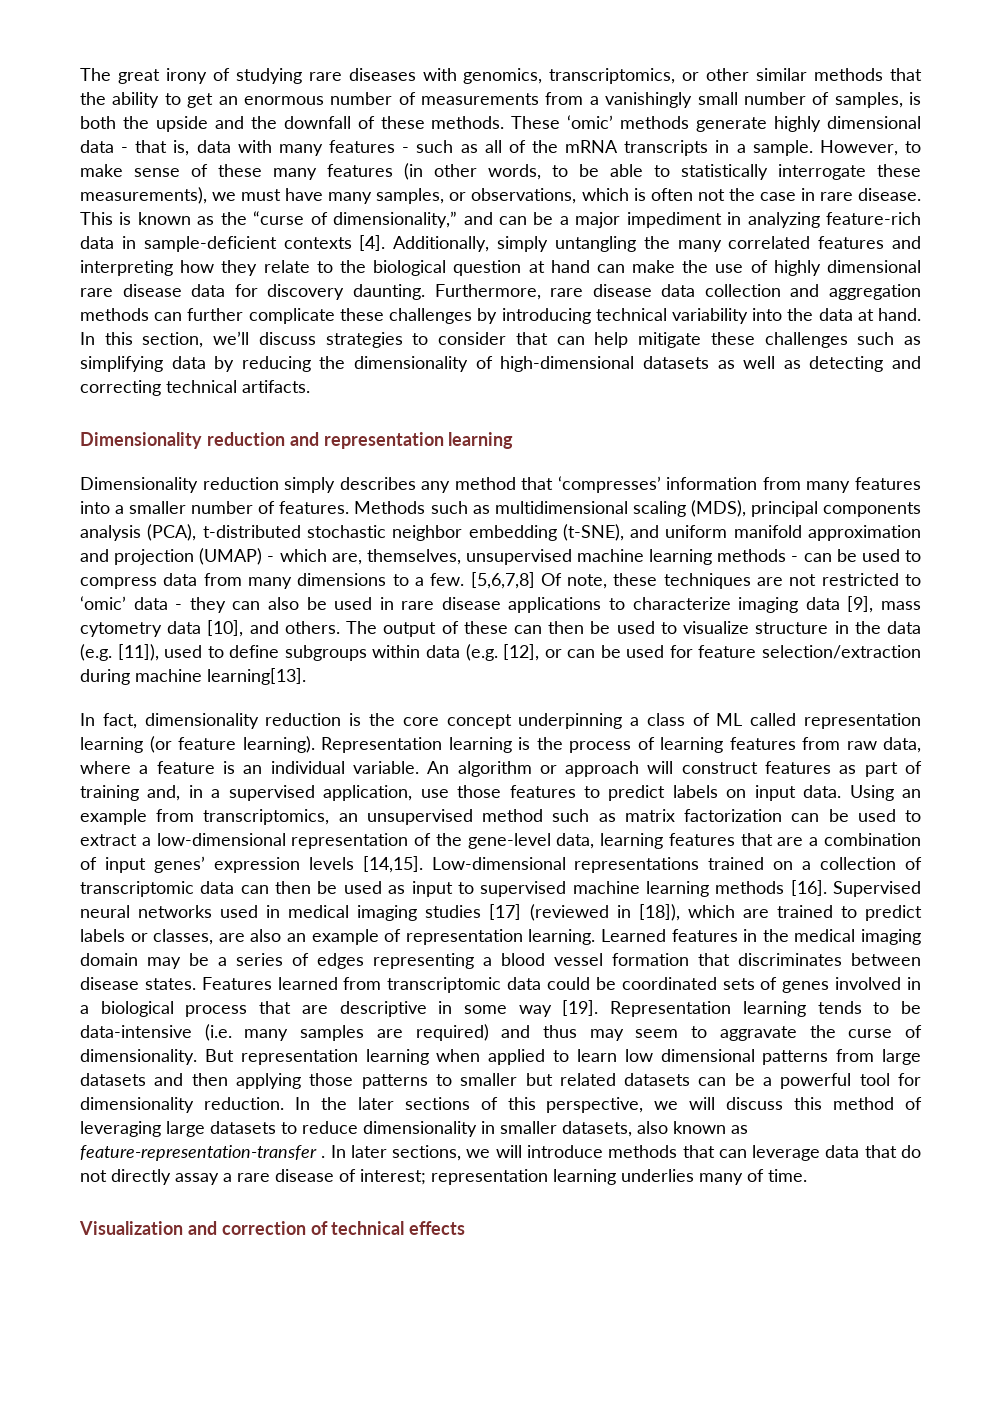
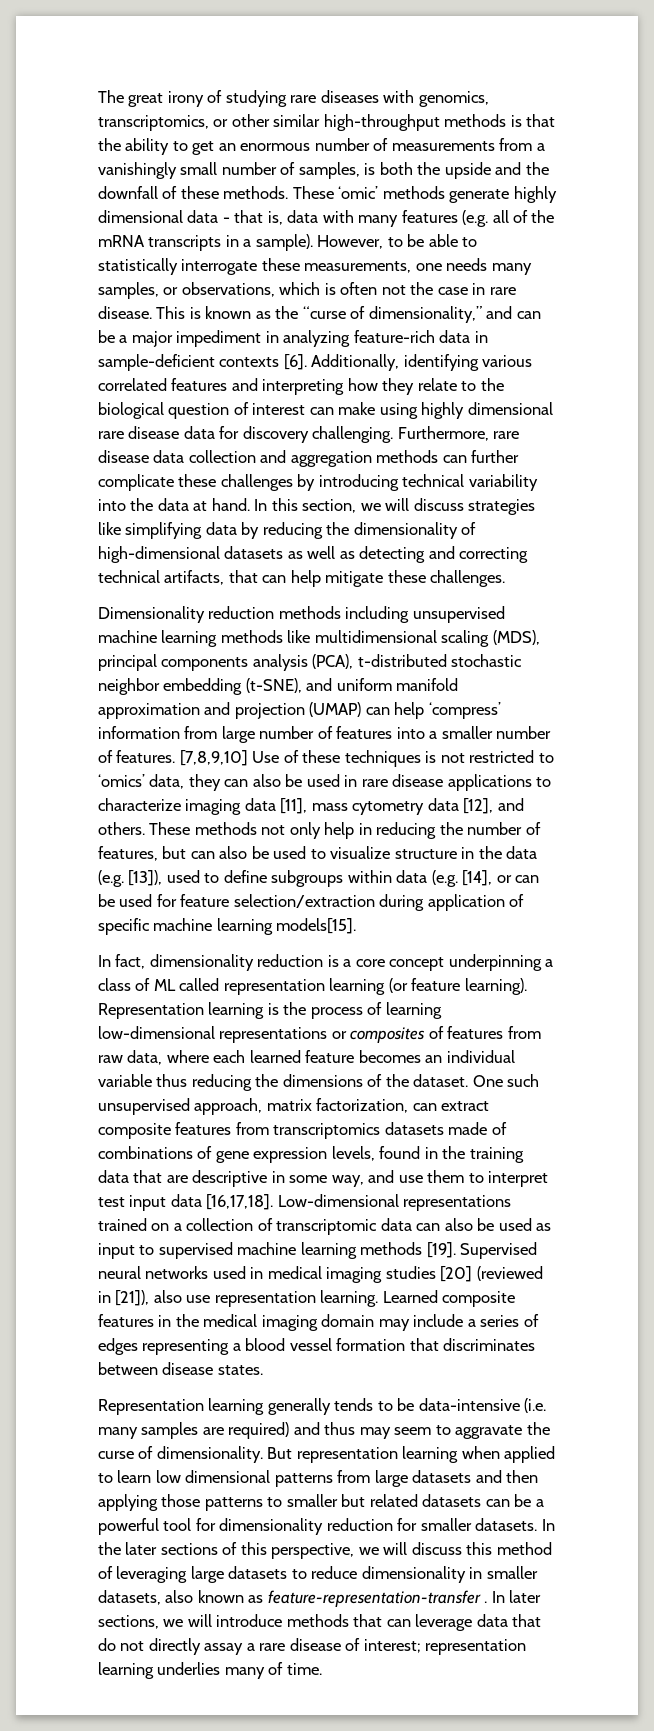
- The great irony of studying rare diseases with genomics, transcriptomics, or other similar methods that the ability to get an enormous number of measurements from a vanishingly small number of samples, is both the upside and the downfall of these methods.
+ The great irony of studying rare diseases with genomics, transcriptomics, or other similar high-throughput methods is that the ability to get an enormous number of measurements from a vanishingly small number of samples, is both the upside and the downfall of these methods.
- These ‘omic’ methods generate highly dimensional data - that is, data with many features - such as all of the mRNA transcripts in a sample.
+ These ‘omic’ methods generate highly dimensional data - that is, data with many features (e.g. all of the mRNA transcripts in a sample).
- However, to make sense of these many features (in other words, to be able to statistically interrogate these measurements), we must have many samples, or observations, which is often not the case in rare disease.
+ However, to be able to statistically interrogate these measurements, one needs many samples, or observations, which is often not the case in rare disease.
- This is known as the “curse of dimensionality,” and can be a major impediment in analyzing feature-rich data in sample-deficient contexts [4]. Additionally, simply untangling the many correlated features and interpreting how they relate to the biological question at hand can make the use of highly dimensional rare disease data for discovery daunting.
+ This is known as the “curse of dimensionality,” and can be a major impediment in analyzing feature-rich data in sample-deficient contexts [6]. Additionally, identifying various correlated features and interpreting how they relate to the biological question of interest can make using highly dimensional rare disease data for discovery challenging.
- In this section, we’ll discuss strategies to consider that can help mitigate these challenges such as simplifying data by reducing the dimensionality of high-dimensional datasets as well as detecting and correcting technical artifacts.
- Dimensionality reduction and representation learning
- Dimensionality reduction simply describes any method that ‘compresses’ information from many features into a smaller number of features. Methods such as multidimensional scaling (MDS), principal components analysis (PCA), t-distributed stochastic neighbor embedding (t-SNE), and uniform manifold approximation and projection (UMAP) - which are, themselves, unsupervised machine learning methods - can be used to compress data from many dimensions to a few. [5,6,7,8] Of note, these techniques are not restricted to ‘omic’ data - they can also be used in rare disease applications to characterize imaging data [9], mass cytometry data [10], and others.
+ In this section, we will discuss strategies like simplifying data by reducing the dimensionality of high-dimensional datasets as well as detecting and correcting technical artifacts, that can help mitigate these challenges.
+ Dimensionality reduction methods including unsupervised machine learning methods like multidimensional scaling (MDS), principal components analysis (PCA), t-distributed stochastic neighbor embedding (t-SNE), and uniform manifold approximation and projection (UMAP) can help ‘compress’ information from large number of features into a smaller number of features. [7,8,9,10] Use of these techniques is not restricted to ‘omics’ data, they can also be used in rare disease applications to characterize imaging data [11], mass cytometry data [12], and others.
- The output of these can then be used to visualize structure in the data (e.g. [11]), used to define subgroups within data (e.g. [12], or can be used for feature selection/extraction during machine learning[13].
+ These methods not only help in reducing the number of features, but can also be used to visualize structure in the data (e.g. [13]), used to define subgroups within data (e.g. [14], or can be used for feature selection/extraction during application of specific machine learning models[15].
- In fact, dimensionality reduction is the core concept underpinning a class of ML called representation learning (or feature learning).
+ In fact, dimensionality reduction is a core concept underpinning a class of ML called representation learning (or feature learning).
- Representation learning is the process of learning features from raw data, where a feature is an individual variable. An algorithm or approach will construct features as part of training and, in a supervised application, use those features to predict labels on input data. Using an example from transcriptomics, an unsupervised method such as matrix factorization can be used to extract a low-dimensional representation of the gene-level data, learning features that are a combination of input genes’ expression levels [14,15].
+ Representation learning is the process of learning low-dimensional representations or composites of features from raw data, where each learned feature becomes an individual variable thus reducing the dimensions of the dataset. One such unsupervised approach, matrix factorization, can extract composite features from transcriptomics datasets made of combinations of gene expression levels, found in the training data that are descriptive in some way, and use them to interpret test input data [16,17,18].
- Low-dimensional representations trained on a collection of transcriptomic data can then be used as input to supervised machine learning methods [16].
+ Low-dimensional representations trained on a collection of transcriptomic data can also be used as input to supervised machine learning methods [19].
- Supervised neural networks used in medical imaging studies [17] (reviewed in [18]), which are trained to predict labels or classes, are also an example of representation learning.
+ Supervised neural networks used in medical imaging studies [20] (reviewed in [21]), also use representation learning.
- Learned features in the medical imaging domain may be a series of edges representing a blood vessel formation that discriminates between disease states. Features learned from transcriptomic data could be coordinated sets of genes involved in a biological process that are descriptive in some way [19]. Representation learning tends to be data-intensive (i.e. many samples are required) and thus may seem to aggravate the curse of dimensionality.
+ Learned composite features in the medical imaging domain may include a series of edges representing a blood vessel formation that discriminates between disease states.
+ Representation learning generally tends to be data-intensive (i.e. many samples are required) and thus may seem to aggravate the curse of dimensionality.
- But representation learning when applied to learn low dimensional patterns from large datasets and then applying those patterns to smaller but related datasets can be a powerful tool for dimensionality reduction.
+ But representation learning when applied to learn low dimensional patterns from large datasets and then applying those patterns to smaller but related datasets can be a powerful tool for dimensionality reduction for smaller datasets.
- Visualization and correction of technical effects

